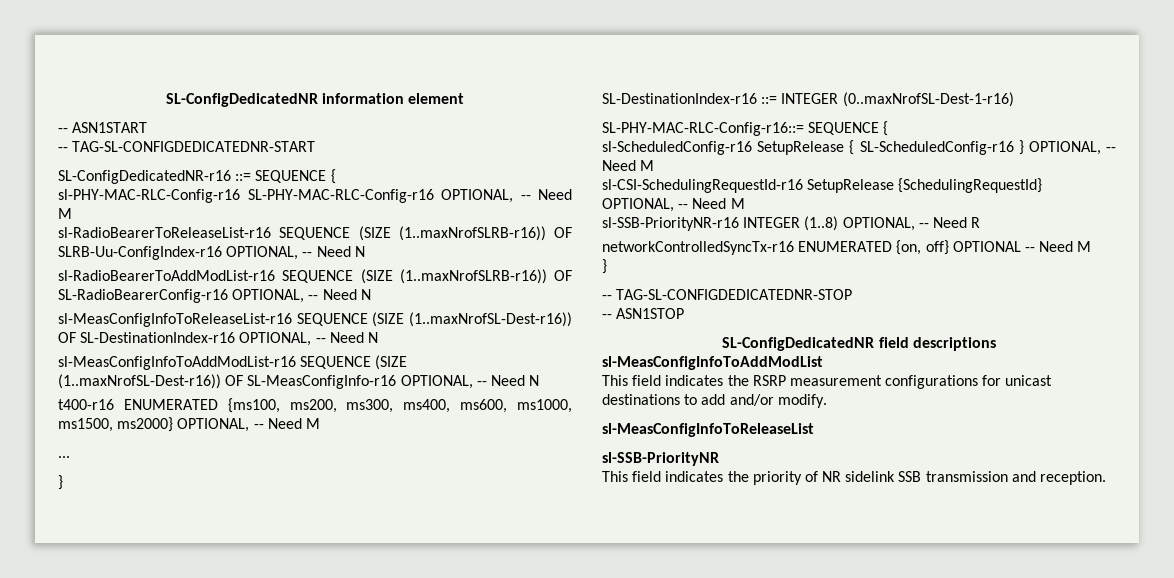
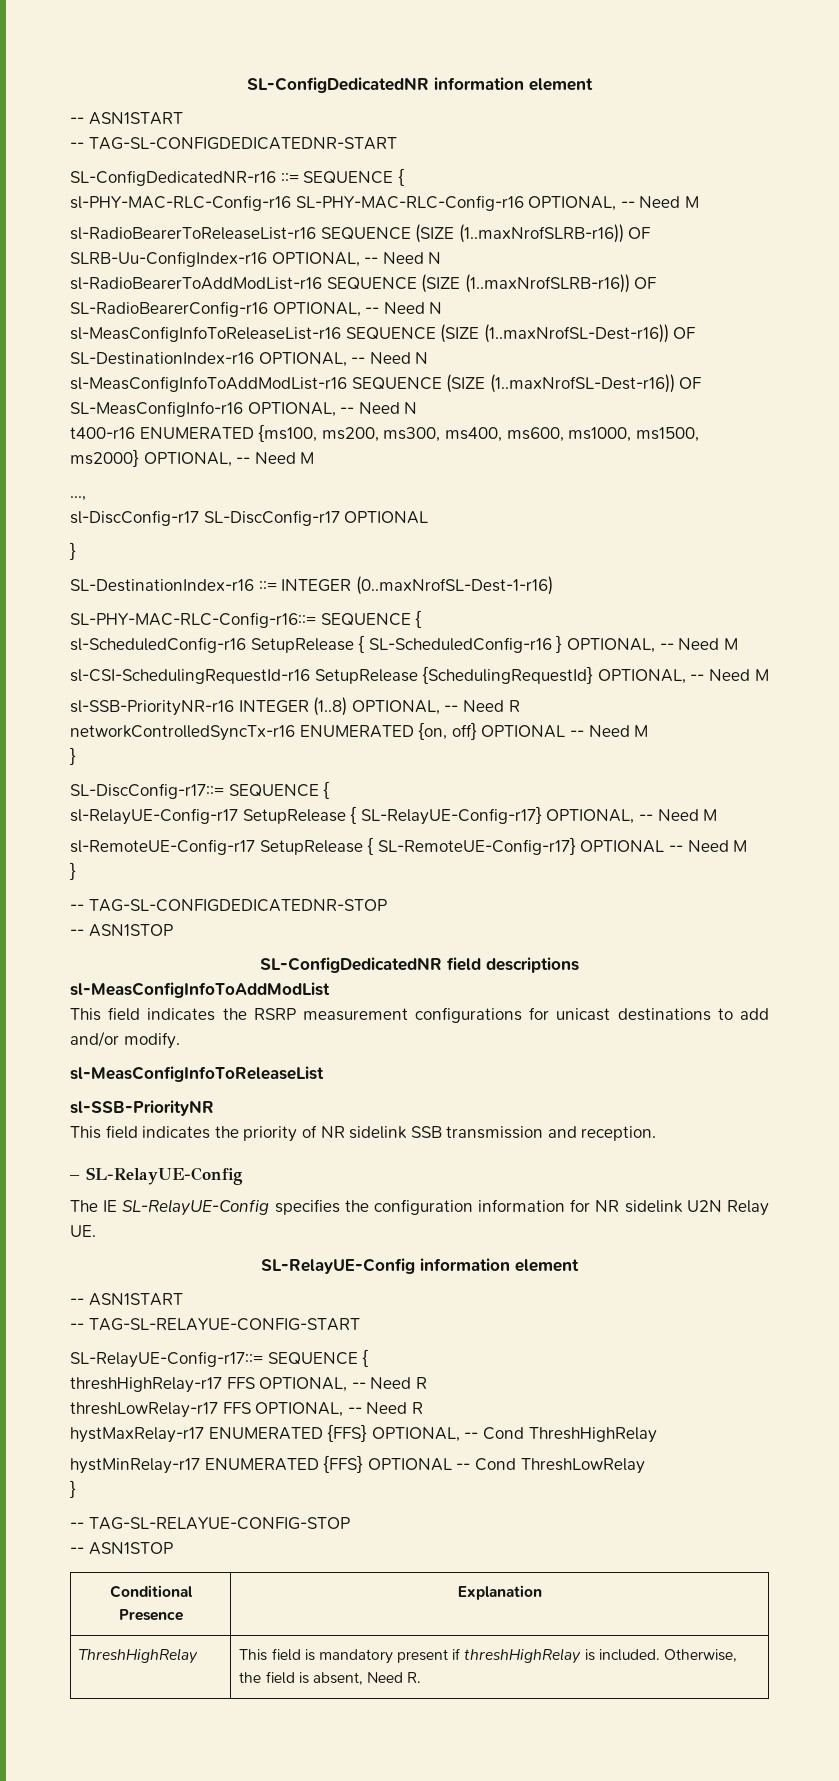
- ...
+ ...,
+ sl-DiscConfig-r17 SL-DiscConfig-r17 OPTIONAL
+ SL-DiscConfig-r17::= SEQUENCE {
+ sl-RelayUE-Config-r17 SetupRelease { SL-RelayUE-Config-r17} OPTIONAL, -- Need M
+ sl-RemoteUE-Config-r17 SetupRelease { SL-RemoteUE-Config-r17} OPTIONAL -- Need M
+ }
+ – SL-RelayUE-Config
+ The IE SL-RelayUE-Config specifies the configuration information for NR sidelink U2N Relay UE.
+ SL-RelayUE-Config information element
+ -- ASN1START
+ -- TAG-SL-RELAYUE-CONFIG-START
+ SL-RelayUE-Config-r17::= SEQUENCE {
+ threshHighRelay-r17 FFS OPTIONAL, -- Need R
+ threshLowRelay-r17 FFS OPTIONAL, -- Need R
+ hystMaxRelay-r17 ENUMERATED {FFS} OPTIONAL, -- Cond ThreshHighRelay
+ hystMinRelay-r17 ENUMERATED {FFS} OPTIONAL -- Cond ThreshLowRelay
+ }
+ -- TAG-SL-RELAYUE-CONFIG-STOP
+ -- ASN1STOP
+ Conditional Presence | Explanation
+ ThreshHighRelay | This field is mandatory present if threshHighRelay is included. Otherwise, the field is absent, Need R.

